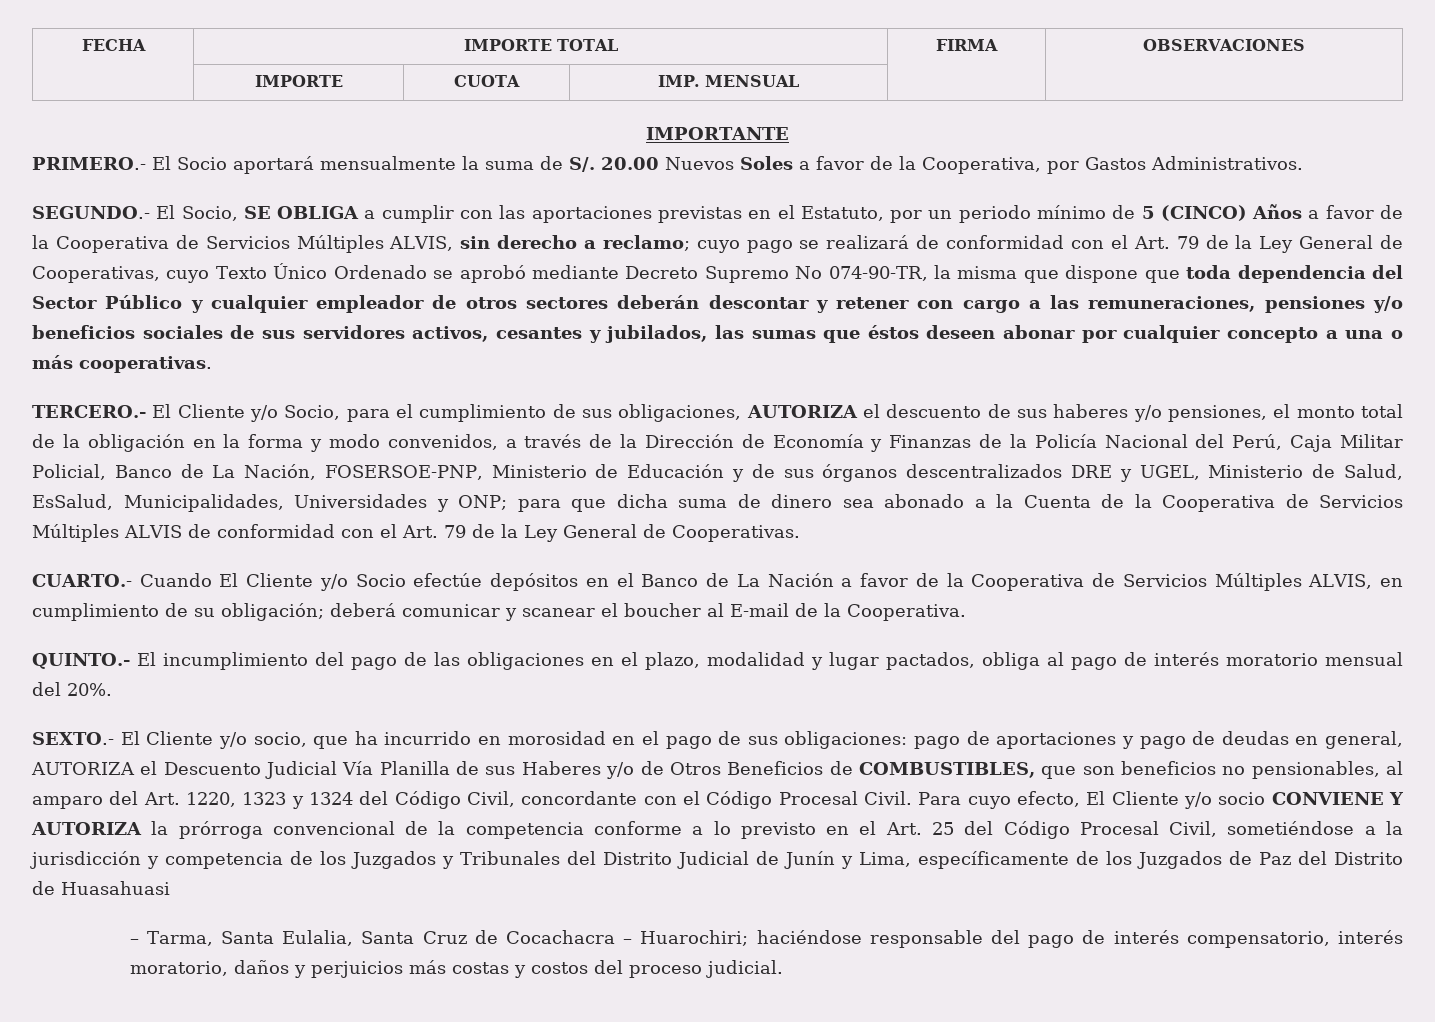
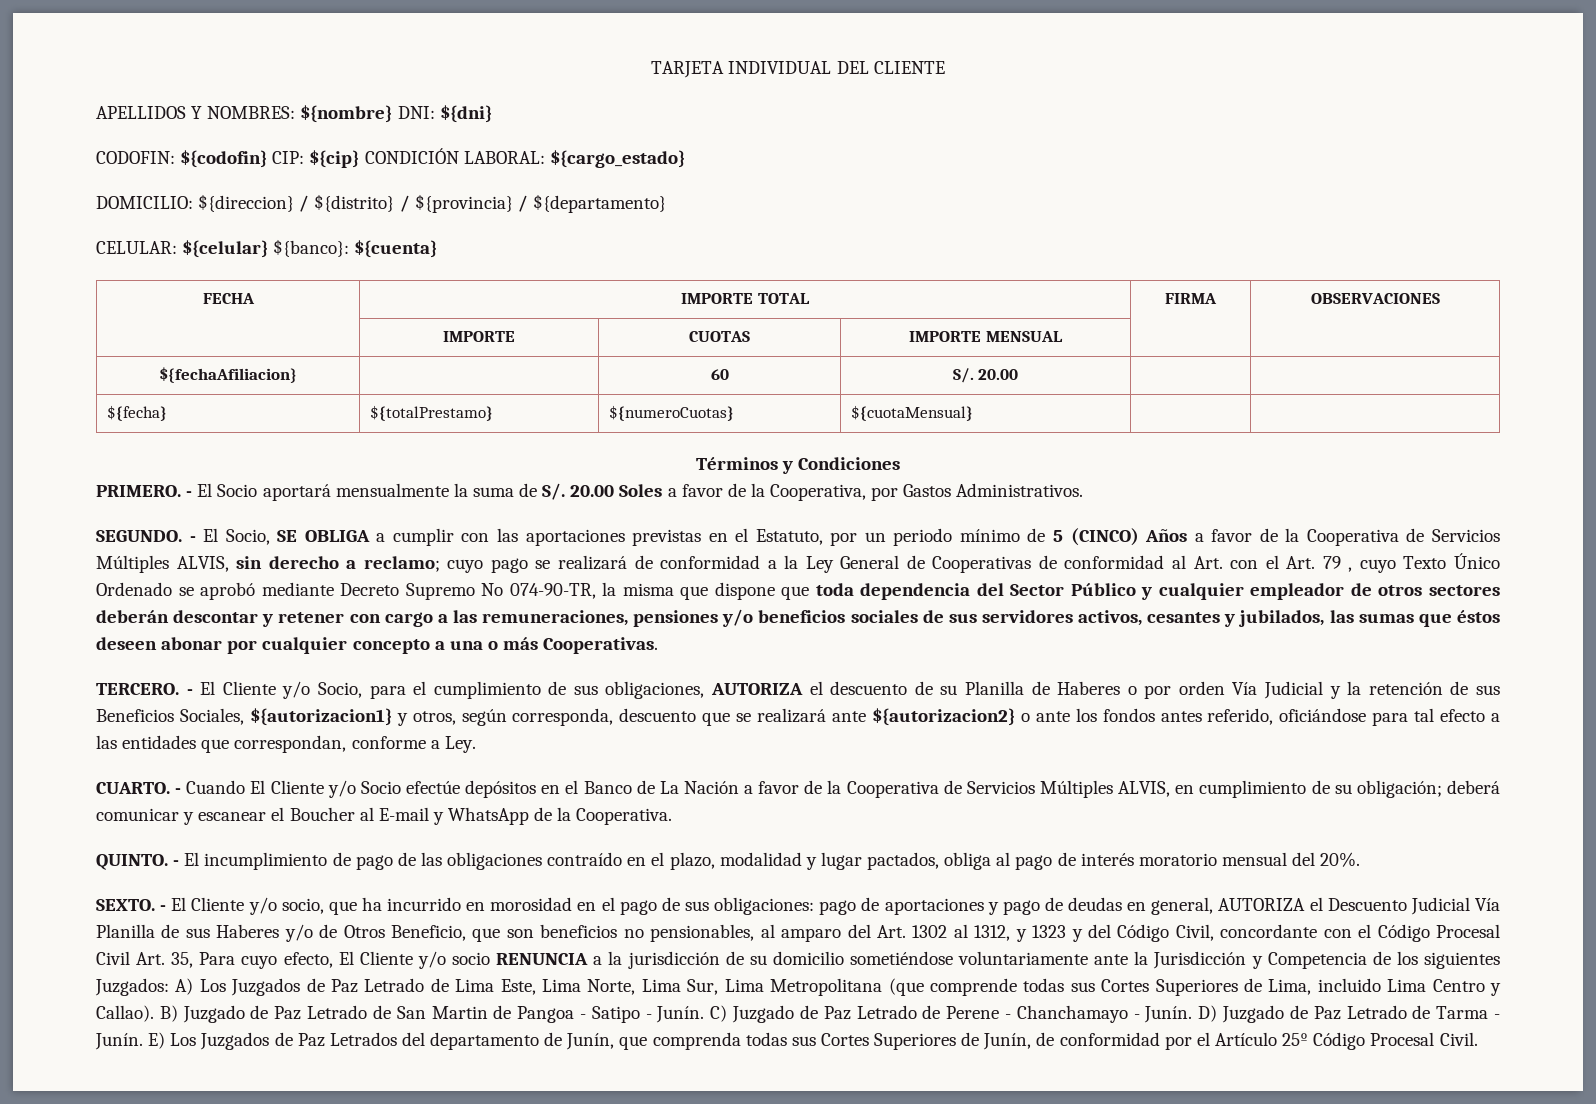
+ TARJETA INDIVIDUAL DEL CLIENTE
+ APELLIDOS Y NOMBRES: ${nombre} DNI: ${dni}
+ CODOFIN: ${codofin} CIP: ${cip} CONDICIÓN LABORAL: ${cargo_estado}
+ DOMICILIO: ${direccion} / ${distrito} / ${provincia} / ${departamento}
+ CELULAR: ${celular} ${banco}: ${cuenta}
- | IMPORTE | CUOTA | IMP. MENSUAL | |
+ | IMPORTE | CUOTAS | IMPORTE MENSUAL | |
- IMPORTANTE
- PRIMERO.- El Socio aportará mensualmente la suma de S/. 20.00 Nuevos Soles a favor de la Cooperativa, por Gastos Administrativos.
+ ${fechaAfiliacion} | | 60 | S/. 20.00 | |
+ ${fecha} | ${totalPrestamo} | ${numeroCuotas} | ${cuotaMensual} | |
+ Términos y Condiciones
+ PRIMERO. - El Socio aportará mensualmente la suma de S/. 20.00 Soles a favor de la Cooperativa, por Gastos Administrativos.
- SEGUNDO.- El Socio, SE OBLIGA a cumplir con las aportaciones previstas en el Estatuto, por un periodo mínimo de 5 (CINCO) Años a favor de la Cooperativa de Servicios Múltiples ALVIS, sin derecho a reclamo;
+ SEGUNDO. - El Socio, SE OBLIGA a cumplir con las aportaciones previstas en el Estatuto, por un periodo mínimo de 5 (CINCO) Años a favor de la Cooperativa de Servicios Múltiples ALVIS, sin derecho a reclamo;
- cuyo pago se realizará de conformidad con el Art. 79 de la Ley General de Cooperativas, cuyo Texto Único Ordenado se aprobó mediante Decreto Supremo No 074-90-TR, la misma que dispone que toda dependencia del Sector Público y cualquier empleador de otros sectores deberán descontar y retener con cargo a las remuneraciones, pensiones y/o beneficios sociales de sus servidores activos, cesantes y jubilados, las sumas que éstos deseen abonar por cualquier concepto a una o más cooperativas.
- TERCERO.- El Cliente y/o Socio, para el cumplimiento de sus obligaciones, AUTORIZA el descuento de sus haberes y/o pensiones, el monto total de la obligación en la forma y modo convenidos, a través de la Dirección de Economía y Finanzas de la Policía Nacional del Perú, Caja Militar Policial, Banco de La Nación, FOSERSOE-PNP, Ministerio de Educación y de sus órganos descentralizados DRE y UGEL, Ministerio de Salud, EsSalud, Municipalidades, Universidades y ONP; para que dicha suma de dinero sea abonado a la Cuenta de la Cooperativa de Servicios Múltiples ALVIS de conformidad con el Art. 79 de la Ley General de Cooperativas.
- CUARTO.- Cuando El Cliente y/o Socio efectúe depósitos en el Banco de La Nación a favor de la Cooperativa de Servicios Múltiples ALVIS, en cumplimiento de su obligación;
+ cuyo pago se realizará de conformidad a la Ley General de Cooperativas de conformidad al Art. con el Art. 79 , cuyo Texto Único Ordenado se aprobó mediante Decreto Supremo No 074-90-TR, la misma que dispone que toda dependencia del Sector Público y cualquier empleador de otros sectores deberán descontar y retener con cargo a las remuneraciones, pensiones y/o beneficios sociales de sus servidores activos, cesantes y jubilados, las sumas que éstos deseen abonar por cualquier concepto a una o más Cooperativas.
+ TERCERO. - El Cliente y/o Socio, para el cumplimiento de sus obligaciones, AUTORIZA el descuento de su Planilla de Haberes o por orden Vía Judicial y la retención de sus Beneficios Sociales, ${autorizacion1} y otros, según corresponda, descuento que se realizará ante ${autorizacion2} o ante los fondos antes referido, oficiándose para tal efecto a las entidades que correspondan, conforme a Ley.
+ CUARTO. - Cuando El Cliente y/o Socio efectúe depósitos en el Banco de La Nación a favor de la Cooperativa de Servicios Múltiples ALVIS, en cumplimiento de su obligación;
- deberá comunicar y scanear el boucher al E-mail de la Cooperativa.
+ deberá comunicar y escanear el Boucher al E-mail y WhatsApp de la Cooperativa.
- QUINTO.- El incumplimiento del pago de las obligaciones en el plazo, modalidad y lugar pactados, obliga al pago de interés moratorio mensual del 20%.
+ QUINTO. - El incumplimiento de pago de las obligaciones contraído en el plazo, modalidad y lugar pactados, obliga al pago de interés moratorio mensual del 20%.
- SEXTO.- El Cliente y/o socio, que ha incurrido en morosidad en el pago de sus obligaciones:
+ SEXTO. - El Cliente y/o socio, que ha incurrido en morosidad en el pago de sus obligaciones:
- pago de aportaciones y pago de deudas en general, AUTORIZA el Descuento Judicial Vía Planilla de sus Haberes y/o de Otros Beneficios de COMBUSTIBLES, que son beneficios no pensionables, al amparo del Art. 1220, 1323 y 1324 del Código Civil, concordante con el Código Procesal Civil. Para cuyo efecto, El Cliente y/o socio CONVIENE Y AUTORIZA la prórroga convencional de la competencia conforme a lo previsto en el Art. 25 del Código Procesal Civil, sometiéndose a la jurisdicción y competencia de los Juzgados y Tribunales del Distrito Judicial de Junín y Lima, específicamente de los Juzgados de Paz del Distrito de Huasahuasi
- – Tarma, Santa Eulalia, Santa Cruz de Cocachacra – Huarochiri; haciéndose responsable del pago de interés compensatorio, interés moratorio, daños y perjuicios más costas y costos del proceso judicial.
+ pago de aportaciones y pago de deudas en general, AUTORIZA el Descuento Judicial Vía Planilla de sus Haberes y/o de Otros Beneficio, que son beneficios no pensionables, al amparo del Art. 1302 al 1312, y 1323 y del Código Civil, concordante con el Código Procesal Civil Art. 35, Para cuyo efecto, El Cliente y/o socio RENUNCIA a la jurisdicción de su domicilio sometiéndose voluntariamente ante la Jurisdicción y Competencia de los siguientes Juzgados: A) Los Juzgados de Paz Letrado de Lima Este, Lima Norte, Lima Sur, Lima Metropolitana (que comprende todas sus Cortes Superiores de Lima, incluido Lima Centro y Callao). B) Juzgado de Paz Letrado de San Martin de Pangoa - Satipo - Junín. C) Juzgado de Paz Letrado de Perene - Chanchamayo - Junín. D) Juzgado de Paz Letrado de Tarma - Junín. E) Los Juzgados de Paz Letrados del departamento de Junín, que comprenda todas sus Cortes Superiores de Junín, de conformidad por el Artículo 25º Código Procesal Civil.

